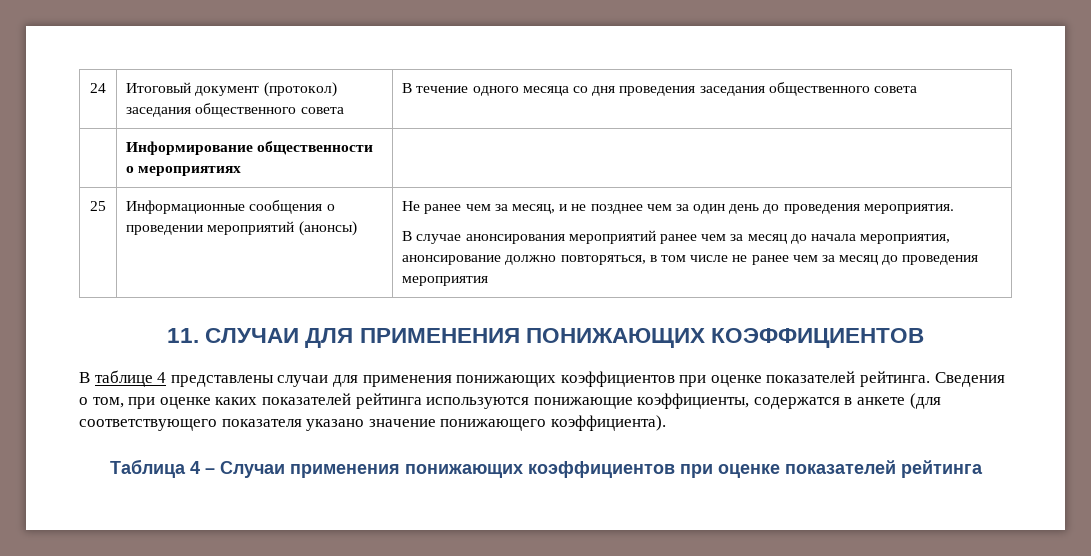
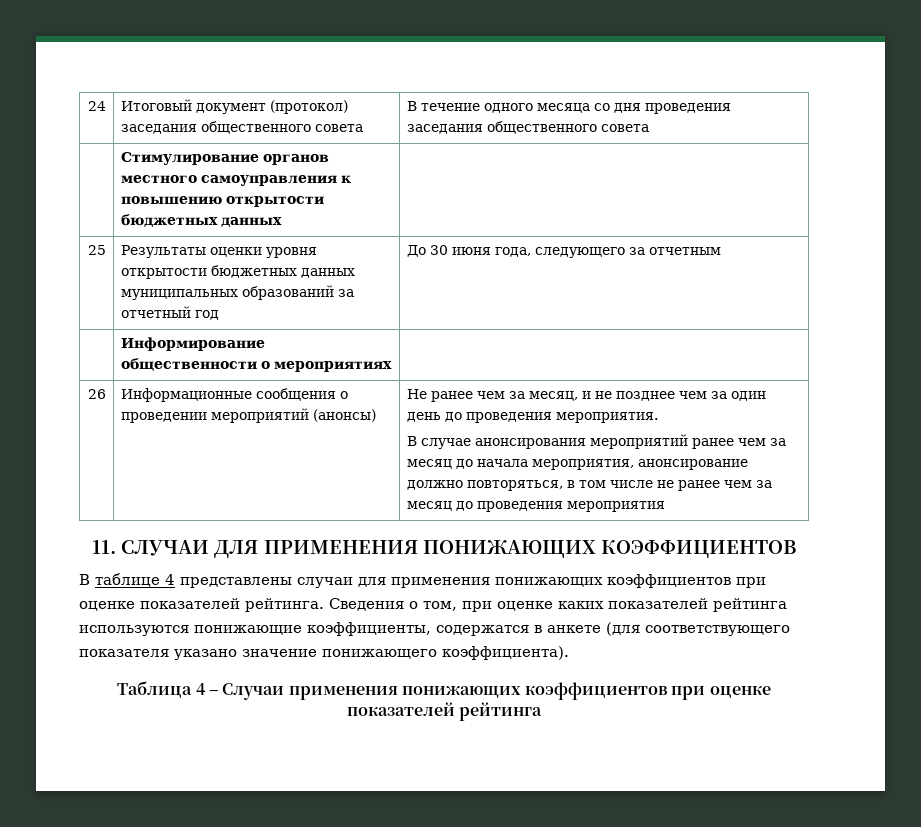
+ | Стимулирование органов местного самоуправления к повышению открытости бюджетных данных |
+ 25 | Результаты оценки уровня открытости бюджетных данных муниципальных образований за отчетный год | До 30 июня года, следующего за отчетным
- 25
+ 26

